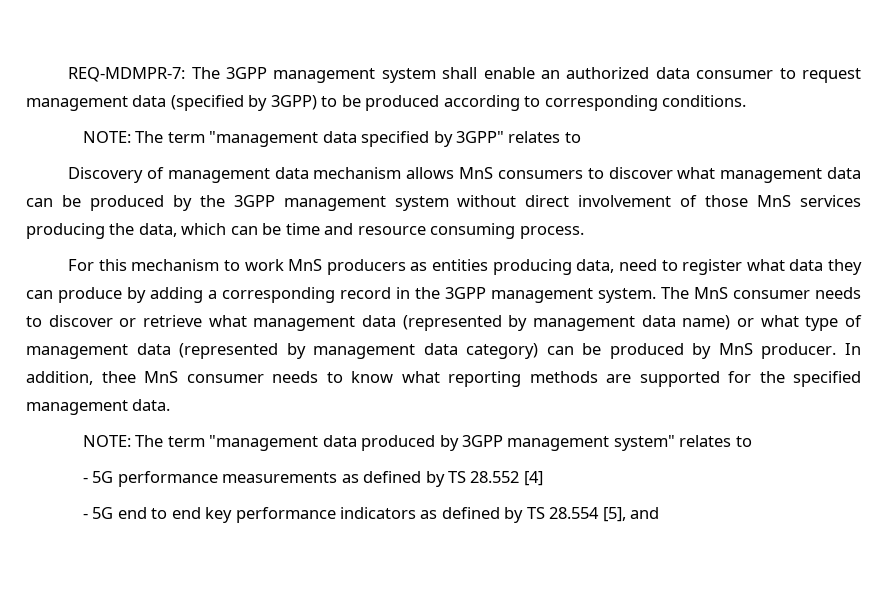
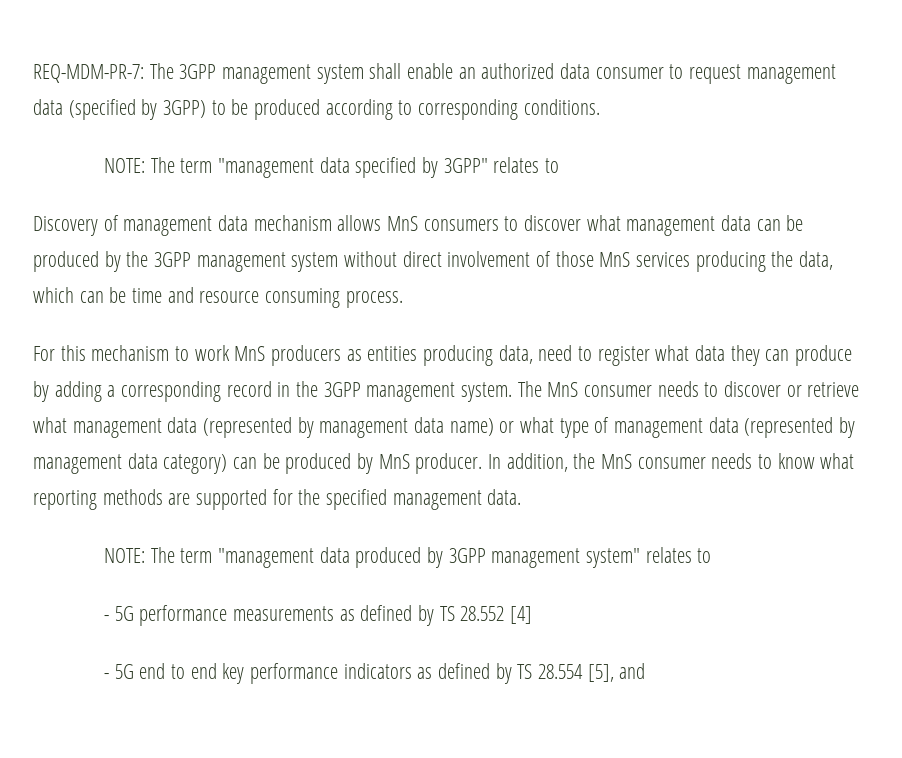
- REQ-MDMPR-7: The 3GPP management system shall enable an authorized data consumer to request management data (specified by 3GPP) to be produced according to corresponding conditions.
+ REQ-MDM-PR-7: The 3GPP management system shall enable an authorized data consumer to request management data (specified by 3GPP) to be produced according to corresponding conditions.
- In addition, thee MnS consumer needs to know what reporting methods are supported for the specified management data.
+ In addition, the MnS consumer needs to know what reporting methods are supported for the specified management data.

